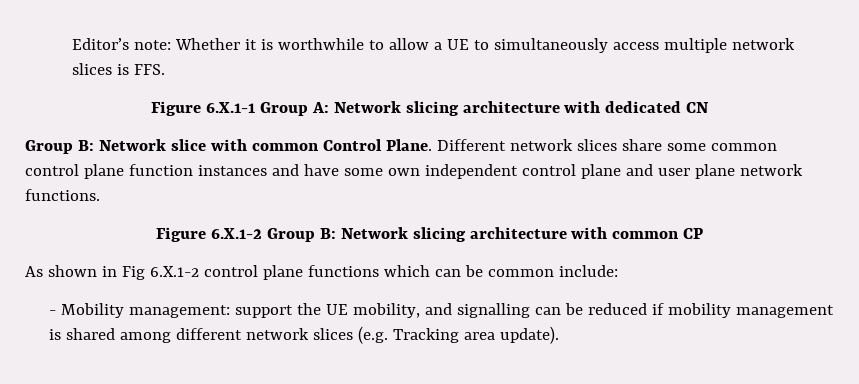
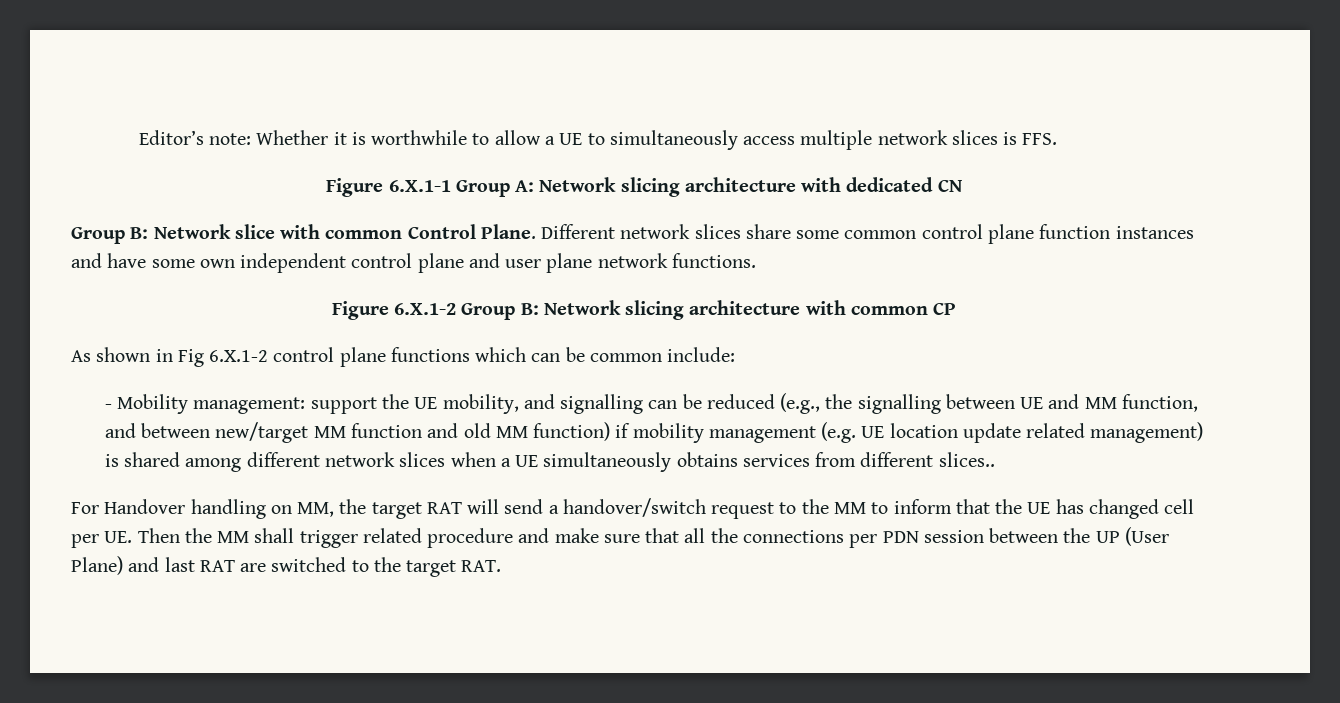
- - Mobility management: support the UE mobility, and signalling can be reduced if mobility management is shared among different network slices (e.g. Tracking area update).
+ - Mobility management: support the UE mobility, and signalling can be reduced (e.g., the signalling between UE and MM function, and between new/target MM function and old MM function) if mobility management (e.g. UE location update related management) is shared among different network slices when a UE simultaneously obtains services from different slices..
+ For Handover handling on MM, the target RAT will send a handover/switch request to the MM to inform that the UE has changed cell per UE. Then the MM shall trigger related procedure and make sure that all the connections per PDN session between the UP (User Plane) and last RAT are switched to the target RAT.

